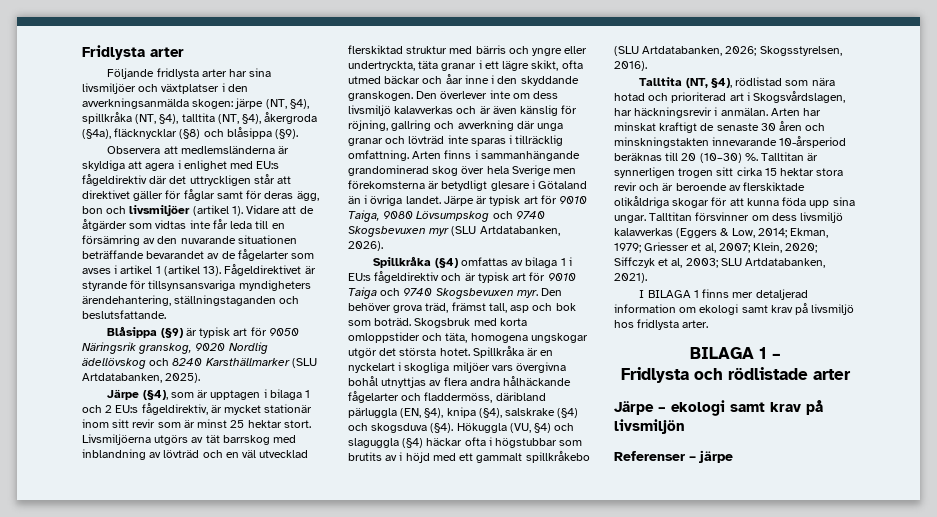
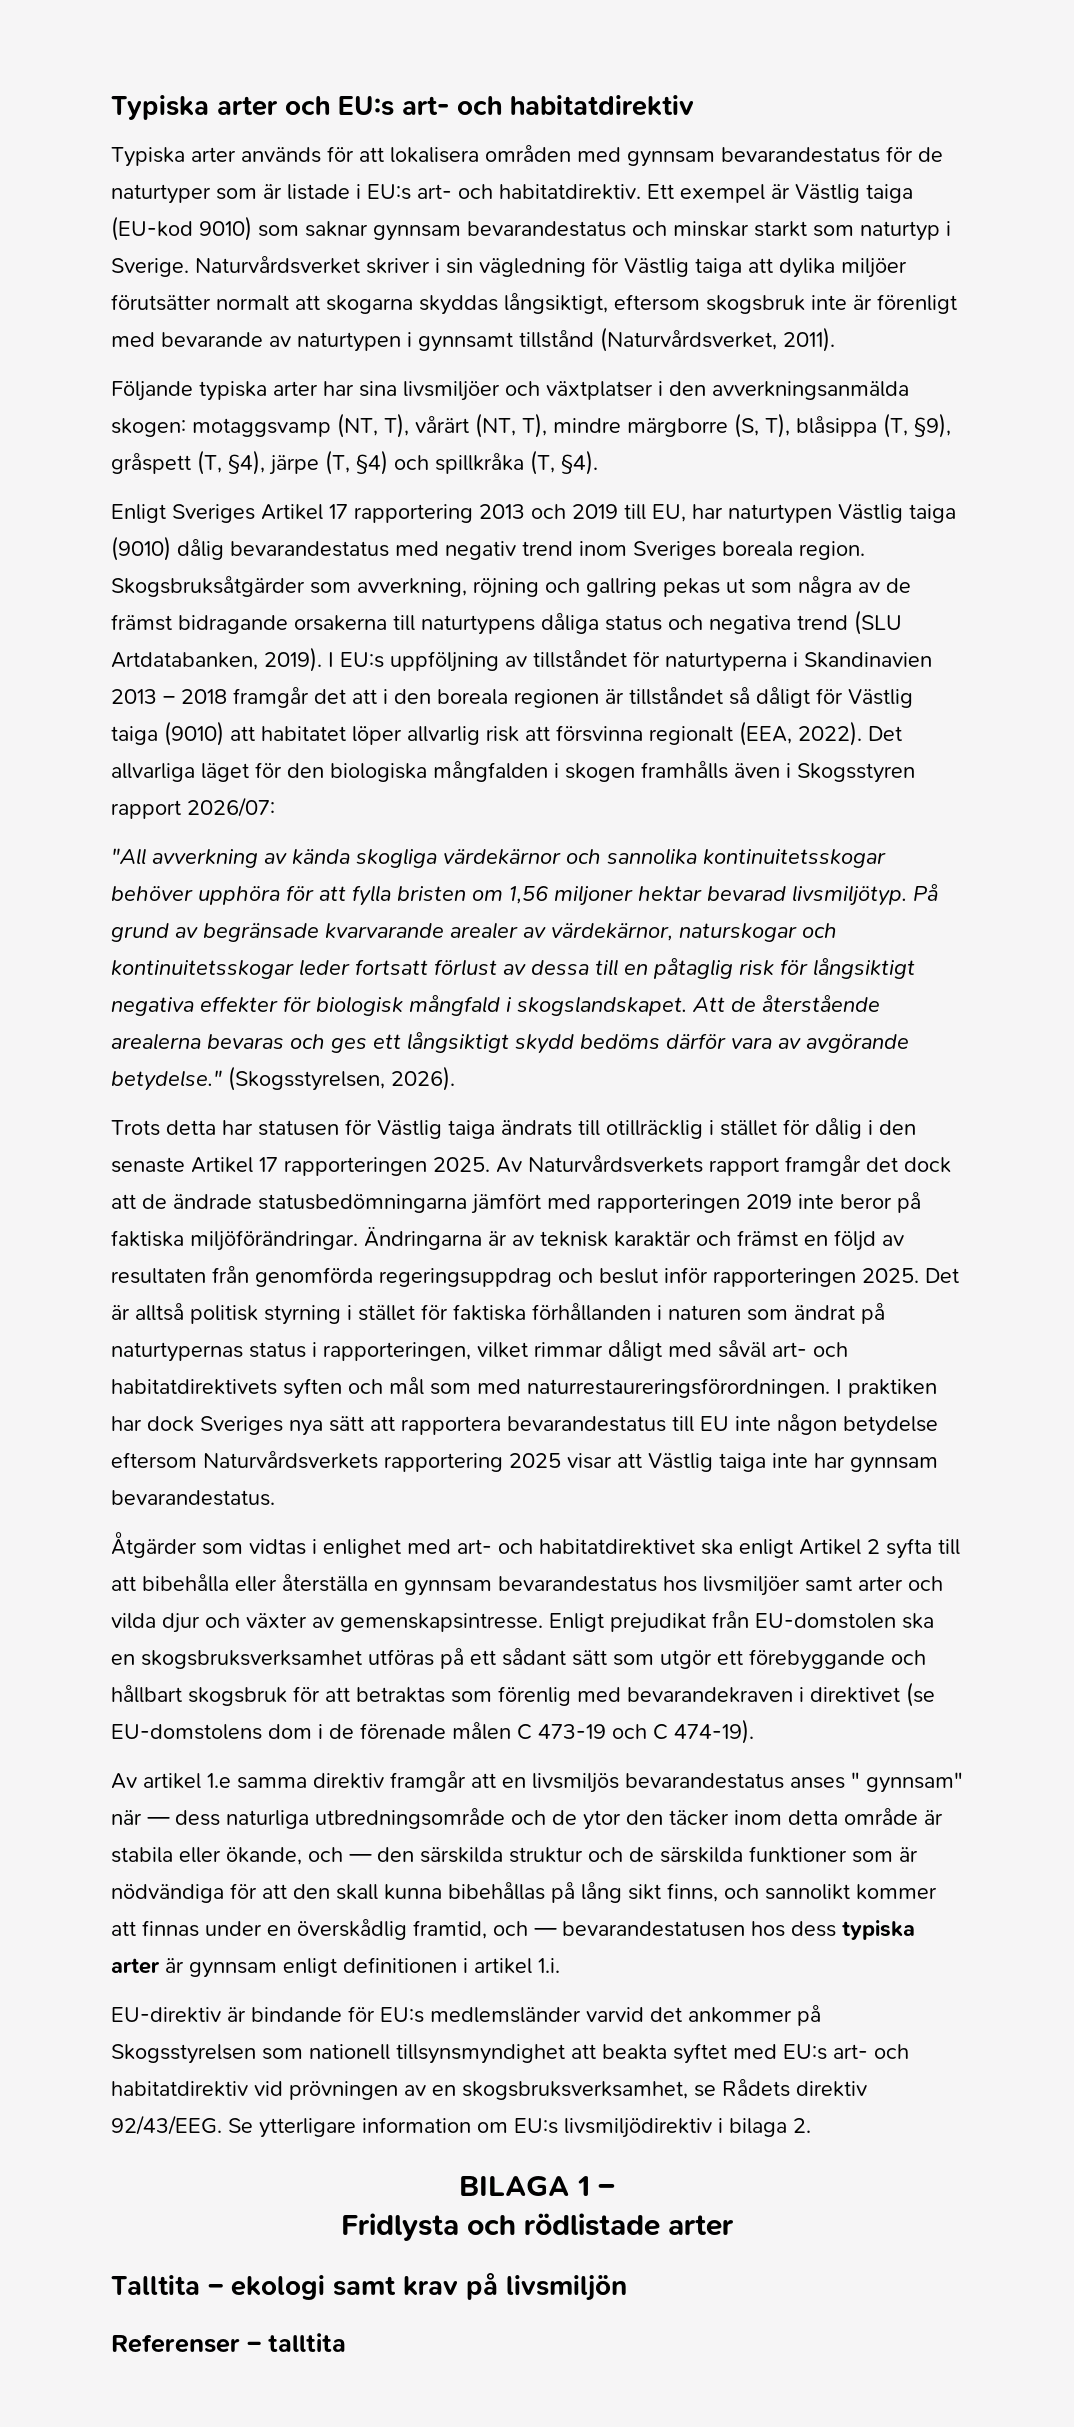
- Fridlysta arter
+ Typiska arter och EU:s art- och habitatdirektiv
+ Typiska arter används för att lokalisera områden med gynnsam bevarandestatus för de naturtyper som är listade i EU:s art- och habitatdirektiv. Ett exempel är Västlig taiga (EU-kod 9010) som saknar gynnsam bevarandestatus och minskar starkt som naturtyp i Sverige. Naturvårdsverket skriver i sin vägledning för Västlig taiga att dylika miljöer förutsätter normalt att skogarna skyddas långsiktigt, eftersom skogsbruk inte är förenligt med bevarande av naturtypen i gynnsamt tillstånd (Naturvårdsverket, 2011).
- Följande fridlysta arter har sina livsmiljöer och växtplatser i den avverkningsanmälda skogen: järpe (NT, §4), spillkråka (NT, §4), talltita (NT, §4), åkergroda (§4a), fläcknycklar (§8) och blåsippa (§9).
- Observera att medlemsländerna är skyldiga att agera i enlighet med EU:s fågeldirektiv där det uttryckligen står att direktivet gäller för fåglar samt för deras ägg, bon och livsmiljöer (artikel 1). Vidare att de åtgärder som vidtas inte får leda till en försämring av den nuvarande situationen beträffande bevarandet av de fågelarter som avses i artikel 1 (artikel 13). Fågeldirektivet är styrande för tillsynsansvariga myndigheters ärendehantering, ställningstaganden och beslutsfattande.
- Blåsippa (§9) är typisk art för 9050 Näringsrik granskog, 9020 Nordlig ädellövskog och 8240 Karsthällmarker (SLU Artdatabanken, 2025).
- Järpe (§4), som är upptagen i bilaga 1 och 2 EU:s fågeldirektiv, är mycket stationär inom sitt revir som är minst 25 hektar stort. Livsmiljöerna utgörs av tät barrskog med inblandning av lövträd och en väl utvecklad flerskiktad struktur med bärris och yngre eller undertryckta, täta granar i ett lägre skikt, ofta utmed bäckar och åar inne i den skyddande granskogen. Den överlever inte om dess livsmiljö kalavverkas och är även känslig för röjning, gallring och avverkning där unga granar och lövträd inte sparas i tillräcklig omfattning. Arten finns i sammanhängande grandominerad skog över hela Sverige men förekomsterna är betydligt glesare i Götaland än i övriga landet. Järpe är typisk art för 9010 Taiga, 9080 Lövsumpskog och 9740 Skogsbevuxen myr (SLU Artdatabanken, 2026).
- Spillkråka (§4) omfattas av bilaga 1 i EU:s fågeldirektiv och är typisk art för 9010 Taiga och 9740 Skogsbevuxen myr. Den behöver grova träd, främst tall, asp och bok som boträd. Skogsbruk med korta omloppstider och täta, homogena ungskogar utgör det största hotet. Spillkråka är en nyckelart i skogliga miljöer vars övergivna bohål utnyttjas av flera andra hålhäckande fågelarter och fladdermöss, däribland pärluggla (EN, §4), knipa (§4), salskrake (§4) och skogsduva (§4). Hökuggla (VU, §4) och slaguggla (§4) häckar ofta i högstubbar som brutits av i höjd med ett gammalt spillkråkebo (SLU Artdatabanken, 2026; Skogsstyrelsen, 2016).
- Talltita (NT, §4), rödlistad som nära hotad och prioriterad art i Skogsvårdslagen, har häckningsrevir i anmälan. Arten har minskat kraftigt de senaste 30 åren och minskningstakten innevarande 10-årsperiod beräknas till 20 (10–30) %. Talltitan är synnerligen trogen sitt cirka 15 hektar stora revir och är beroende av flerskiktade olikåldriga skogar för att kunna föda upp sina ungar. Talltitan försvinner om dess livsmiljö kalavverkas (Eggers & Low, 2014; Ekman, 1979; Griesser et al, 2007; Klein, 2020; Siffczyk et al, 2003; SLU Artdatabanken, 2021).
- I BILAGA 1 finns mer detaljerad information om ekologi samt krav på livsmiljö hos fridlysta arter.
+ Följande typiska arter har sina livsmiljöer och växtplatser i den avverkningsanmälda skogen: motaggsvamp (NT, T), vårärt (NT, T), mindre märgborre (S, T), blåsippa (T, §9), gråspett (T, §4), järpe (T, §4) och spillkråka (T, §4).
+ Enligt Sveriges Artikel 17 rapportering 2013 och 2019 till EU, har naturtypen Västlig taiga (9010) dålig bevarandestatus med negativ trend inom Sveriges boreala region. Skogsbruksåtgärder som avverkning, röjning och gallring pekas ut som några av de främst bidragande orsakerna till naturtypens dåliga status och negativa trend (SLU Artdatabanken, 2019). I EU:s uppföljning av tillståndet för naturtyperna i Skandinavien 2013 – 2018 framgår det att i den boreala regionen är tillståndet så dåligt för Västlig taiga (9010) att habitatet löper allvarlig risk att försvinna regionalt (EEA, 2022). Det allvarliga läget för den biologiska mångfalden i skogen framhålls även i Skogsstyren rapport 2026/07:
+ "All avverkning av kända skogliga värdekärnor och sannolika kontinuitetsskogar behöver upphöra för att fylla bristen om 1,56 miljoner hektar bevarad livsmiljötyp. På grund av begränsade kvarvarande arealer av värdekärnor, naturskogar och kontinuitetsskogar leder fortsatt förlust av dessa till en påtaglig risk för långsiktigt negativa effekter för biologisk mångfald i skogslandskapet. Att de återstående arealerna bevaras och ges ett långsiktigt skydd bedöms därför vara av avgörande betydelse." (Skogsstyrelsen, 2026).
+ Trots detta har statusen för Västlig taiga ändrats till otillräcklig i stället för dålig i den senaste Artikel 17 rapporteringen 2025. Av Naturvårdsverkets rapport framgår det dock att de ändrade statusbedömningarna jämfört med rapporteringen 2019 inte beror på faktiska miljöförändringar. Ändringarna är av teknisk karaktär och främst en följd av resultaten från genomförda regeringsuppdrag och beslut inför rapporteringen 2025. Det är alltså politisk styrning i stället för faktiska förhållanden i naturen som ändrat på naturtypernas status i rapporteringen, vilket rimmar dåligt med såväl art- och habitatdirektivets syften och mål som med naturrestaureringsförordningen. I praktiken har dock Sveriges nya sätt att rapportera bevarandestatus till EU inte någon betydelse eftersom Naturvårdsverkets rapportering 2025 visar att Västlig taiga inte har gynnsam bevarandestatus.
+ Åtgärder som vidtas i enlighet med art- och habitatdirektivet ska enligt Artikel 2 syfta till att bibehålla eller återställa en gynnsam bevarandestatus hos livsmiljöer samt arter och vilda djur och växter av gemenskapsintresse. Enligt prejudikat från EU-domstolen ska en skogsbruksverksamhet utföras på ett sådant sätt som utgör ett förebyggande och hållbart skogsbruk för att betraktas som förenlig med bevarandekraven i direktivet (se EU-domstolens dom i de förenade målen C 473-19 och C 474-19).
+ Av artikel 1.e samma direktiv framgår att en livsmiljös bevarandestatus anses " gynnsam" när — dess naturliga utbredningsområde och de ytor den täcker inom detta område är stabila eller ökande, och — den särskilda struktur och de särskilda funktioner som är nödvändiga för att den skall kunna bibehållas på lång sikt finns, och sannolikt kommer att finnas under en överskådlig framtid, och — bevarandestatusen hos dess typiska arter är gynnsam enligt definitionen i artikel 1.i.
+ EU-direktiv är bindande för EU:s medlemsländer varvid det ankommer på Skogsstyrelsen som nationell tillsynsmyndighet att beakta syftet med EU:s art- och habitatdirektiv vid prövningen av en skogsbruksverksamhet, se Rådets direktiv 92/43/EEG. Se ytterligare information om EU:s livsmiljödirektiv i bilaga 2.
- Järpe – ekologi samt krav på livsmiljön
+ Talltita – ekologi samt krav på livsmiljön
- Referenser – järpe
+ Referenser – talltita

